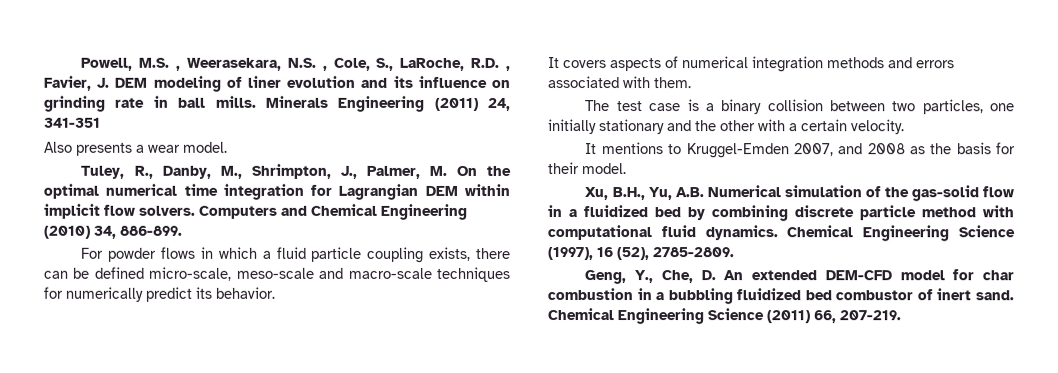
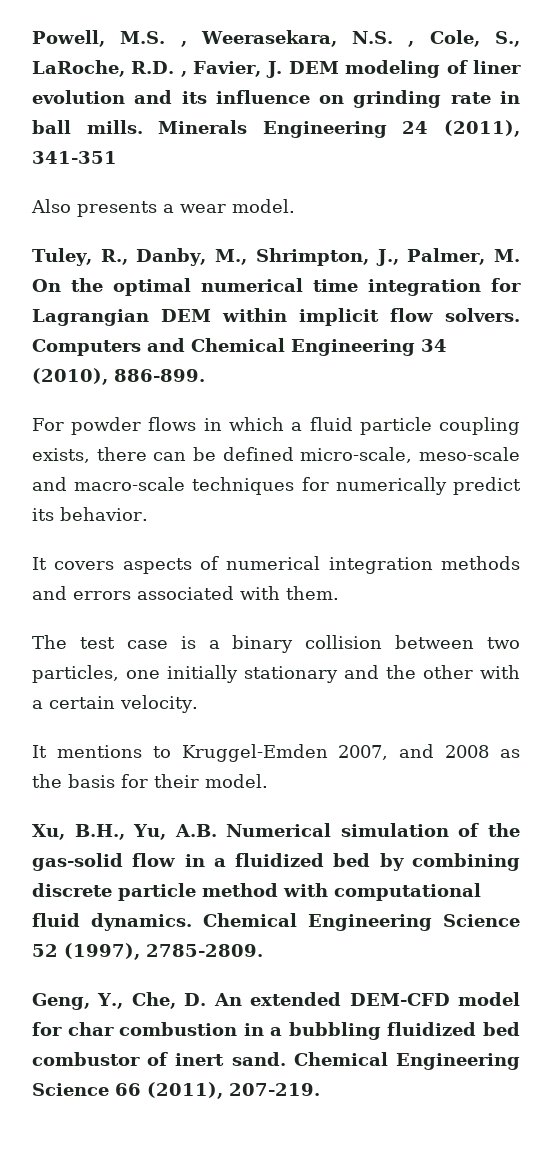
- Minerals Engineering (2011) 24, 341-351
+ Minerals Engineering 24 (2011), 341-351
- Computers and Chemical Engineering (2010) 34, 886-899.
+ Computers and Chemical Engineering 34 (2010), 886-899.
- Chemical Engineering Science (1997), 16 (52), 2785-2809.
+ Chemical Engineering Science 52 (1997), 2785-2809.
- Chemical Engineering Science (2011) 66, 207-219.
+ Chemical Engineering Science 66 (2011), 207-219.

